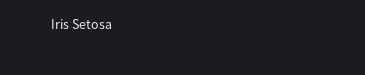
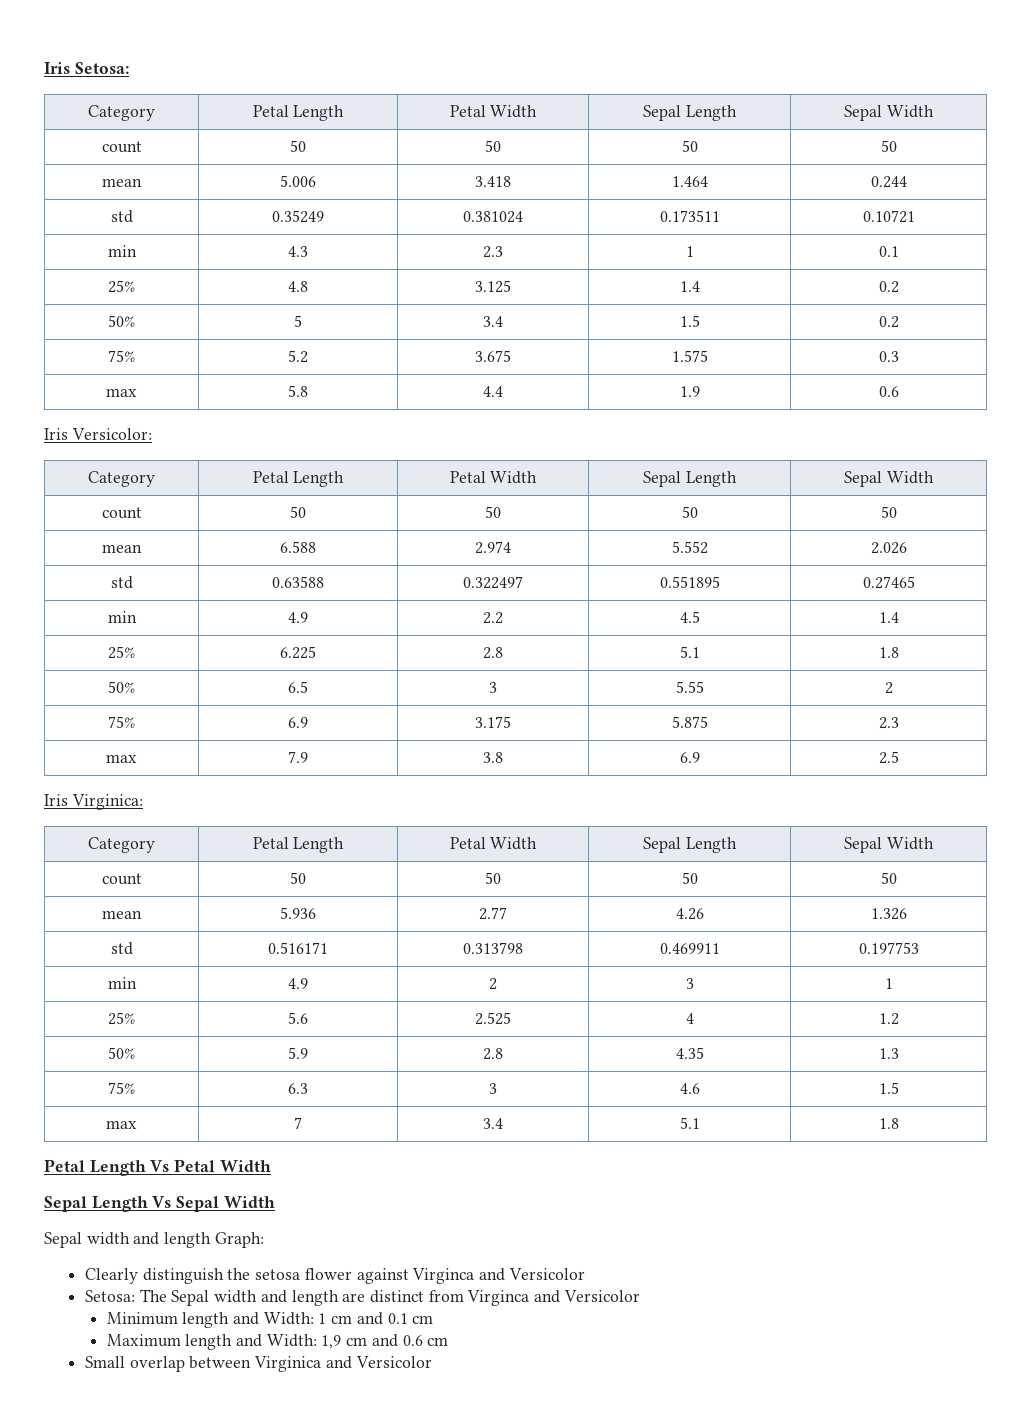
- Iris Setosa
+ Iris Setosa:
+ Category | Petal Length | Petal Width | Sepal Length | Sepal Width
+ count | 50 | 50 | 50 | 50
+ mean | 5.006 | 3.418 | 1.464 | 0.244
+ std | 0.35249 | 0.381024 | 0.173511 | 0.10721
+ min | 4.3 | 2.3 | 1 | 0.1
+ 25% | 4.8 | 3.125 | 1.4 | 0.2
+ 50% | 5 | 3.4 | 1.5 | 0.2
+ 75% | 5.2 | 3.675 | 1.575 | 0.3
+ max | 5.8 | 4.4 | 1.9 | 0.6
+ Iris Versicolor:
+ Category | Petal Length | Petal Width | Sepal Length | Sepal Width
+ count | 50 | 50 | 50 | 50
+ mean | 6.588 | 2.974 | 5.552 | 2.026
+ std | 0.63588 | 0.322497 | 0.551895 | 0.27465
+ min | 4.9 | 2.2 | 4.5 | 1.4
+ 25% | 6.225 | 2.8 | 5.1 | 1.8
+ 50% | 6.5 | 3 | 5.55 | 2
+ 75% | 6.9 | 3.175 | 5.875 | 2.3
+ max | 7.9 | 3.8 | 6.9 | 2.5
+ Iris Virginica:
+ Category | Petal Length | Petal Width | Sepal Length | Sepal Width
+ count | 50 | 50 | 50 | 50
+ mean | 5.936 | 2.77 | 4.26 | 1.326
+ std | 0.516171 | 0.313798 | 0.469911 | 0.197753
+ min | 4.9 | 2 | 3 | 1
+ 25% | 5.6 | 2.525 | 4 | 1.2
+ 50% | 5.9 | 2.8 | 4.35 | 1.3
+ 75% | 6.3 | 3 | 4.6 | 1.5
+ max | 7 | 3.4 | 5.1 | 1.8
+ Petal Length Vs Petal Width
+ Sepal Length Vs Sepal Width
+ Sepal width and length Graph:
+ Clearly distinguish the setosa flower against Virginca and Versicolor
+ Setosa: The Sepal width and length are distinct from Virginca and Versicolor
+ Minimum length and Width: 1 cm and 0.1 cm
+ Maximum length and Width: 1,9 cm and 0.6 cm
+ Small overlap between Virginica and Versicolor

